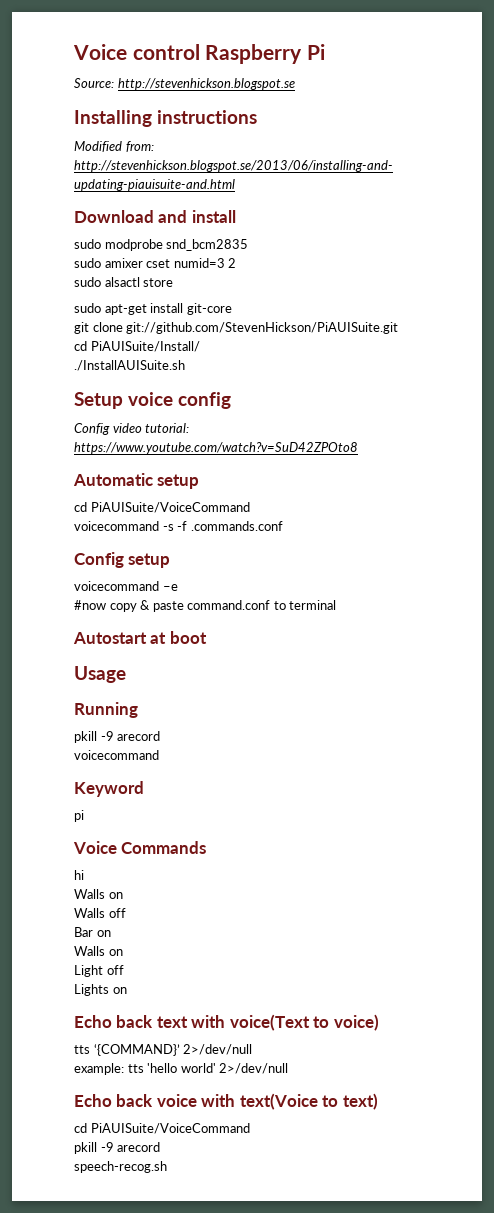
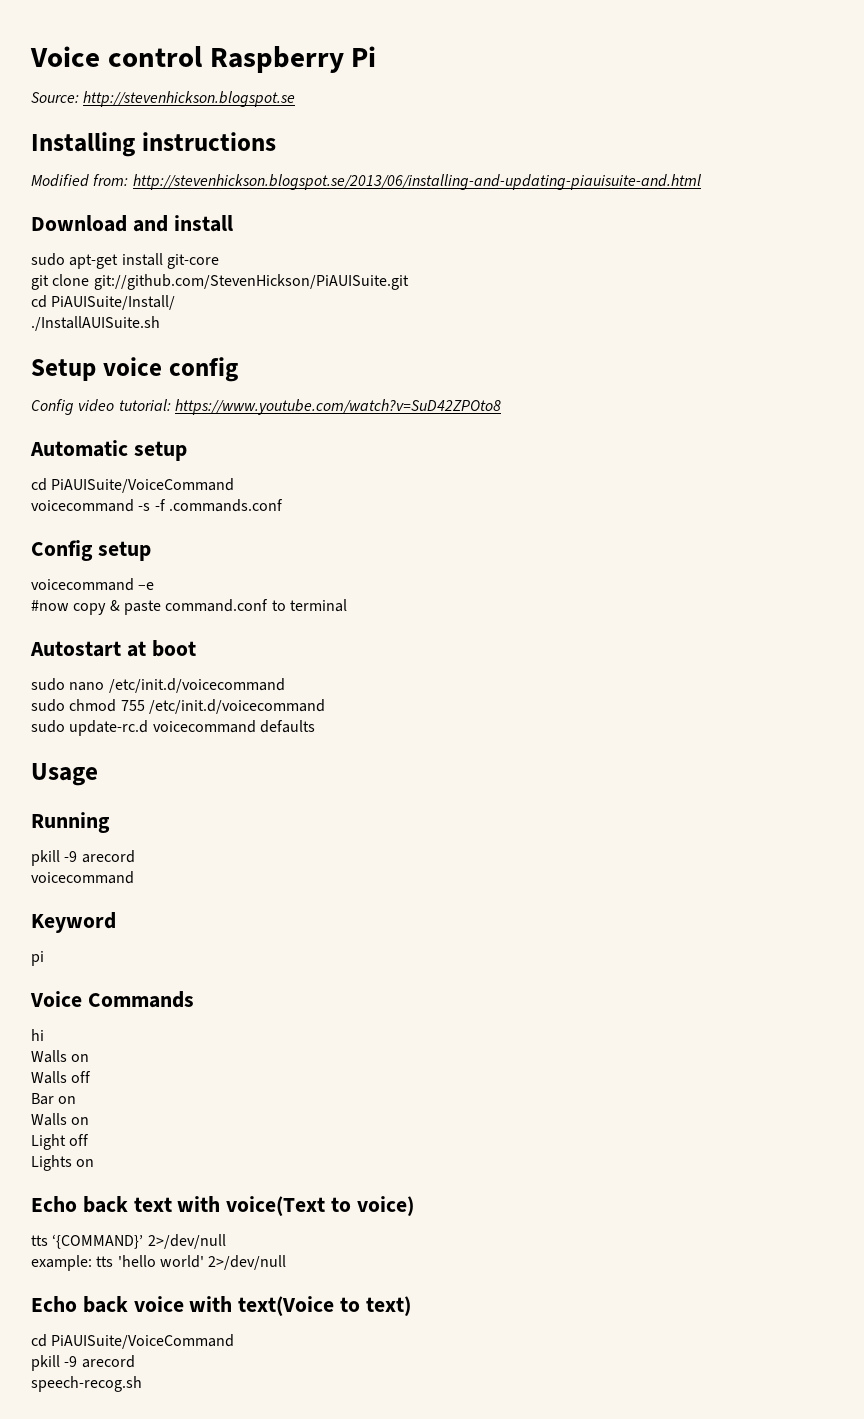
- sudo modprobe snd_bcm2835
- sudo amixer cset numid=3 2
- sudo alsactl store
+ sudo nano /etc/init.d/voicecommand
+ sudo chmod 755 /etc/init.d/voicecommand
+ sudo update-rc.d voicecommand defaults

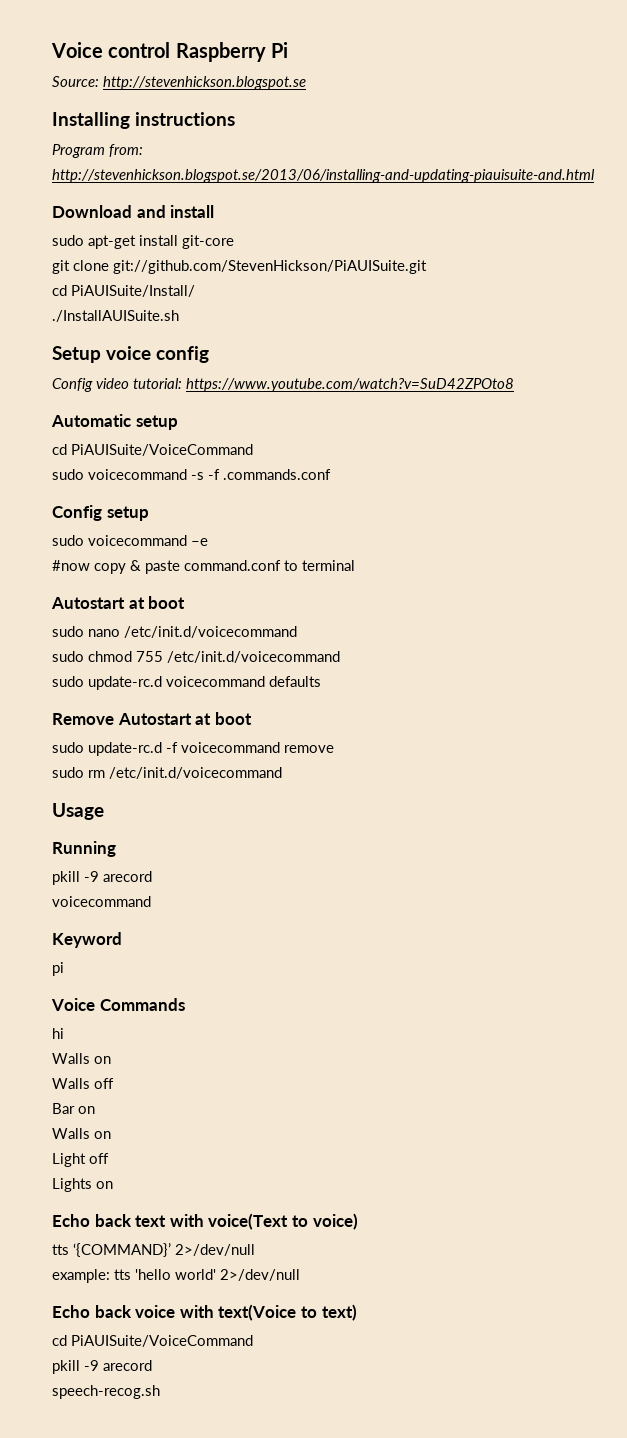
- Modified from: http://stevenhickson.blogspot.se/2013/06/installing-and-updating-piauisuite-and.html
+ Program from: http://stevenhickson.blogspot.se/2013/06/installing-and-updating-piauisuite-and.html
- voicecommand -s -f .commands.conf
+ sudo voicecommand -s -f .commands.conf
- voicecommand –e
+ sudo voicecommand –e
+ Remove Autostart at boot
+ sudo update-rc.d -f voicecommand remove
+ sudo rm /etc/init.d/voicecommand

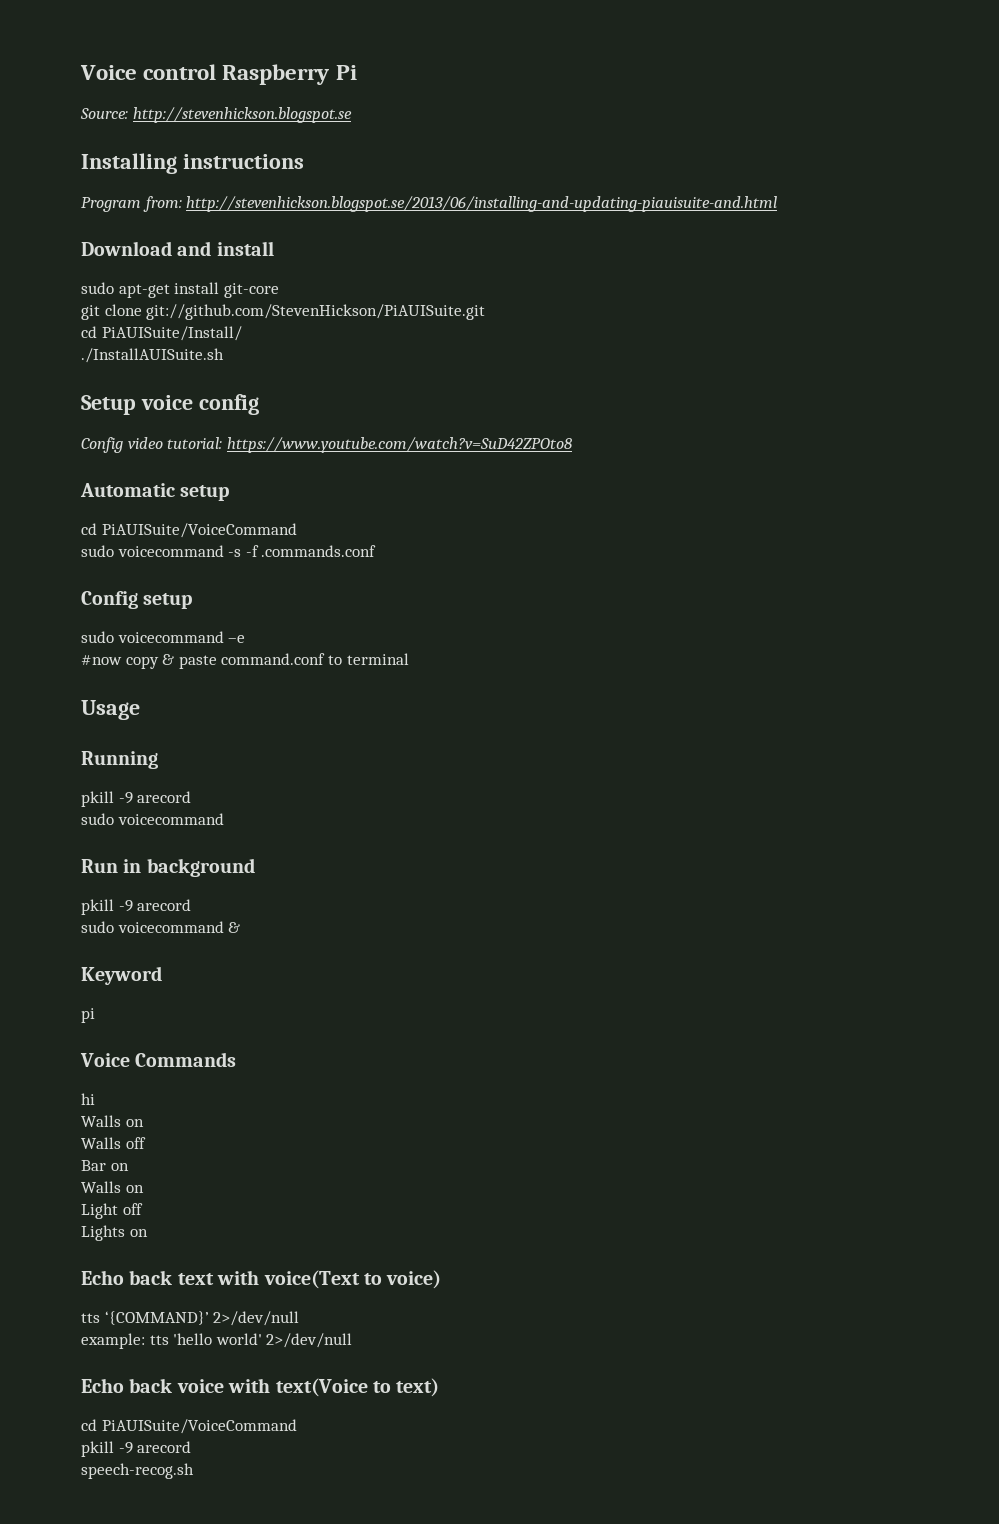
  #now copy & paste command.conf to terminal
- Autostart at boot
- sudo nano /etc/init.d/voicecommand
- sudo chmod 755 /etc/init.d/voicecommand
- sudo update-rc.d voicecommand defaults
- Remove Autostart at boot
- sudo update-rc.d -f voicecommand remove
- sudo rm /etc/init.d/voicecommand
  Running
  pkill -9 arecord
- voicecommand
+ sudo voicecommand
+ Run in background
+ pkill -9 arecord
+ sudo voicecommand &

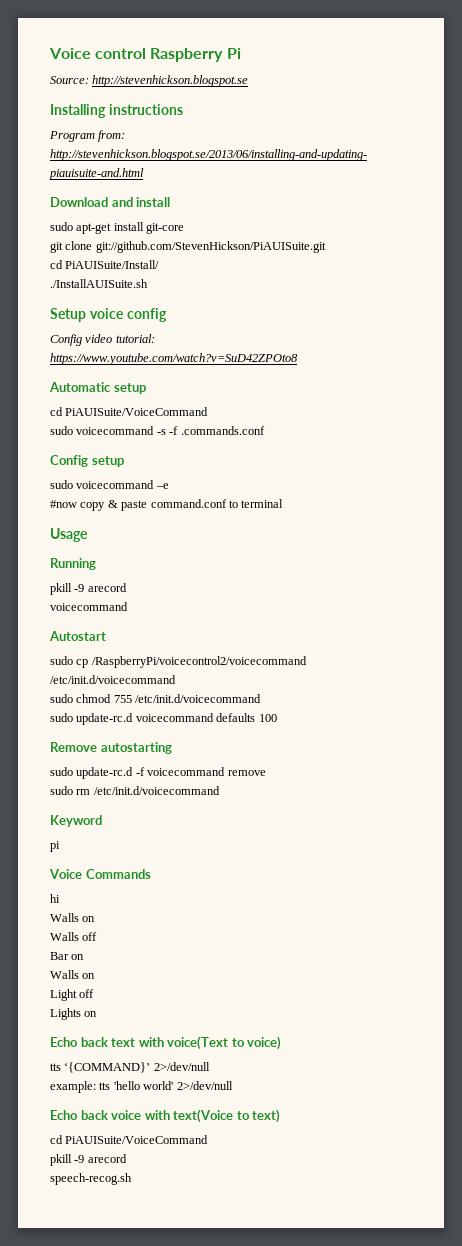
  Running
  pkill -9 arecord
- sudo voicecommand
+ voicecommand
- Run in background
- pkill -9 arecord
- sudo voicecommand &
+ Autostart
+ sudo cp /RaspberryPi/voicecontrol2/voicecommand /etc/init.d/voicecommand
+ sudo chmod 755 /etc/init.d/voicecommand
+ sudo update-rc.d voicecommand defaults 100
+ Remove autostarting
+ sudo update-rc.d -f voicecommand remove
+ sudo rm /etc/init.d/voicecommand

